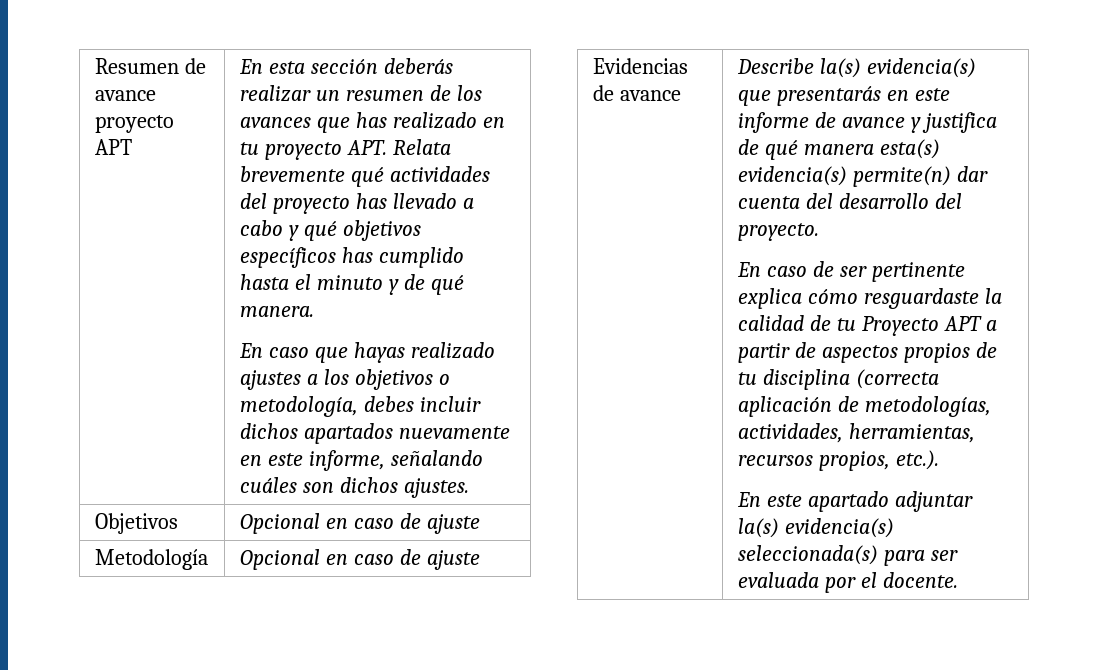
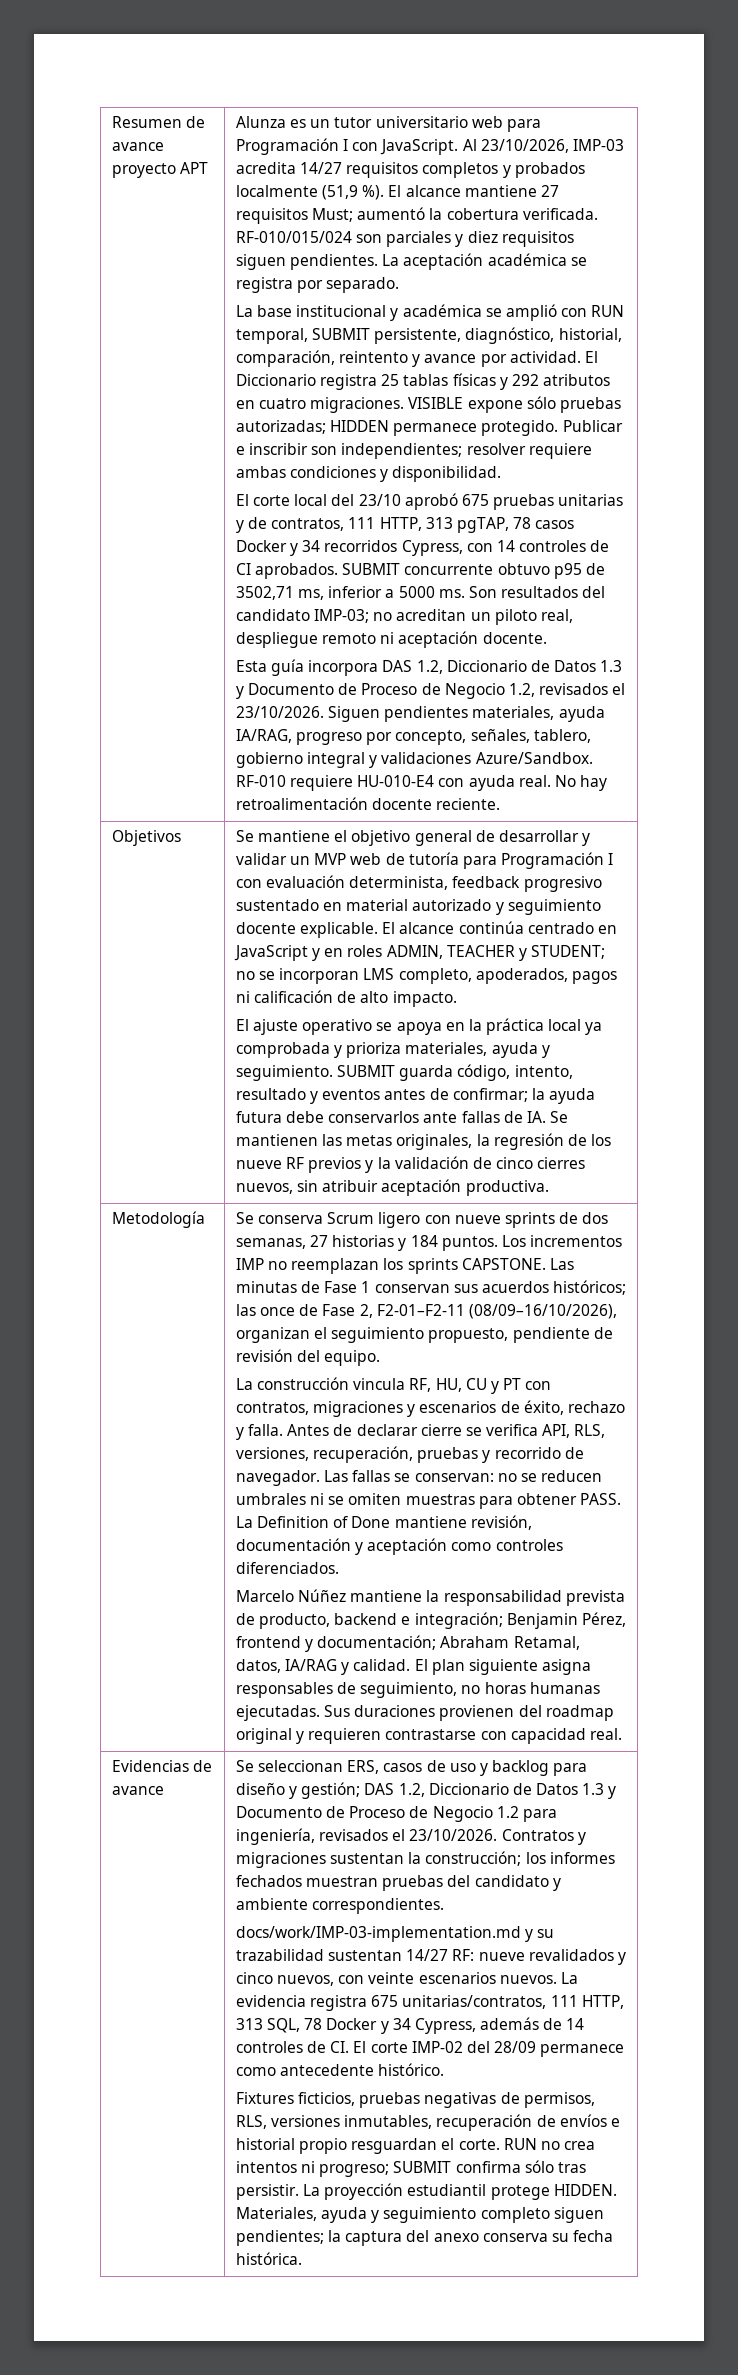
- En esta sección deberás realizar un resumen de los avances que has realizado en tu proyecto APT. Relata brevemente qué actividades del proyecto has llevado a cabo y qué objetivos específicos has cumplido hasta el minuto y de qué manera.
- En caso que hayas realizado ajustes a los objetivos o metodología, debes incluir dichos apartados nuevamente en este informe, señalando cuáles son dichos ajustes.
- Objetivos | Opcional en caso de ajuste
- Metodología | Opcional en caso de ajuste
- Evidencias de avance | Describe la(s) evidencia(s) que presentarás en este informe de avance y justifica de qué manera esta(s) evidencia(s) permite(n) dar cuenta del desarrollo del proyecto.
- En caso de ser pertinente explica cómo resguardaste la calidad de tu Proyecto APT a partir de aspectos propios de tu disciplina (correcta aplicación de metodologías, actividades, herramientas, recursos propios, etc.).
- En este apartado adjuntar la(s) evidencia(s) seleccionada(s) para ser evaluada por el docente.
+ Alunza es un tutor universitario web para Programación I con JavaScript. Al 23/10/2026, IMP-03 acredita 14/27 requisitos completos y probados localmente (51,9 %). El alcance mantiene 27 requisitos Must; aumentó la cobertura verificada. RF-010/015/024 son parciales y diez requisitos siguen pendientes. La aceptación académica se registra por separado.
+ La base institucional y académica se amplió con RUN temporal, SUBMIT persistente, diagnóstico, historial, comparación, reintento y avance por actividad. El Diccionario registra 25 tablas físicas y 292 atributos en cuatro migraciones. VISIBLE expone sólo pruebas autorizadas; HIDDEN permanece protegido. Publicar e inscribir son independientes; resolver requiere ambas condiciones y disponibilidad.
+ El corte local del 23/10 aprobó 675 pruebas unitarias y de contratos, 111 HTTP, 313 pgTAP, 78 casos Docker y 34 recorridos Cypress, con 14 controles de CI aprobados. SUBMIT concurrente obtuvo p95 de 3502,71 ms, inferior a 5000 ms. Son resultados del candidato IMP-03; no acreditan un piloto real, despliegue remoto ni aceptación docente.
+ Esta guía incorpora DAS 1.2, Diccionario de Datos 1.3 y Documento de Proceso de Negocio 1.2, revisados el 23/10/2026. Siguen pendientes materiales, ayuda IA/RAG, progreso por concepto, señales, tablero, gobierno integral y validaciones Azure/Sandbox. RF-010 requiere HU-010-E4 con ayuda real. No hay retroalimentación docente reciente.
+ Objetivos | Se mantiene el objetivo general de desarrollar y validar un MVP web de tutoría para Programación I con evaluación determinista, feedback progresivo sustentado en material autorizado y seguimiento docente explicable. El alcance continúa centrado en JavaScript y en roles ADMIN, TEACHER y STUDENT; no se incorporan LMS completo, apoderados, pagos ni calificación de alto impacto.
+ El ajuste operativo se apoya en la práctica local ya comprobada y prioriza materiales, ayuda y seguimiento. SUBMIT guarda código, intento, resultado y eventos antes de confirmar; la ayuda futura debe conservarlos ante fallas de IA. Se mantienen las metas originales, la regresión de los nueve RF previos y la validación de cinco cierres nuevos, sin atribuir aceptación productiva.
+ Metodología | Se conserva Scrum ligero con nueve sprints de dos semanas, 27 historias y 184 puntos. Los incrementos IMP no reemplazan los sprints CAPSTONE. Las minutas de Fase 1 conservan sus acuerdos históricos; las once de Fase 2, F2-01–F2-11 (08/09–16/10/2026), organizan el seguimiento propuesto, pendiente de revisión del equipo.
+ La construcción vincula RF, HU, CU y PT con contratos, migraciones y escenarios de éxito, rechazo y falla. Antes de declarar cierre se verifica API, RLS, versiones, recuperación, pruebas y recorrido de navegador. Las fallas se conservan: no se reducen umbrales ni se omiten muestras para obtener PASS. La Definition of Done mantiene revisión, documentación y aceptación como controles diferenciados.
+ Marcelo Núñez mantiene la responsabilidad prevista de producto, backend e integración; Benjamin Pérez, frontend y documentación; Abraham Retamal, datos, IA/RAG y calidad. El plan siguiente asigna responsables de seguimiento, no horas humanas ejecutadas. Sus duraciones provienen del roadmap original y requieren contrastarse con capacidad real.
+ Evidencias de avance | Se seleccionan ERS, casos de uso y backlog para diseño y gestión; DAS 1.2, Diccionario de Datos 1.3 y Documento de Proceso de Negocio 1.2 para ingeniería, revisados el 23/10/2026. Contratos y migraciones sustentan la construcción; los informes fechados muestran pruebas del candidato y ambiente correspondientes.
+ docs/work/IMP-03-implementation.md y su trazabilidad sustentan 14/27 RF: nueve revalidados y cinco nuevos, con veinte escenarios nuevos. La evidencia registra 675 unitarias/contratos, 111 HTTP, 313 SQL, 78 Docker y 34 Cypress, además de 14 controles de CI. El corte IMP-02 del 28/09 permanece como antecedente histórico.
+ Fixtures ficticios, pruebas negativas de permisos, RLS, versiones inmutables, recuperación de envíos e historial propio resguardan el corte. RUN no crea intentos ni progreso; SUBMIT confirma sólo tras persistir. La proyección estudiantil protege HIDDEN. Materiales, ayuda y seguimiento completo siguen pendientes; la captura del anexo conserva su fecha histórica.

